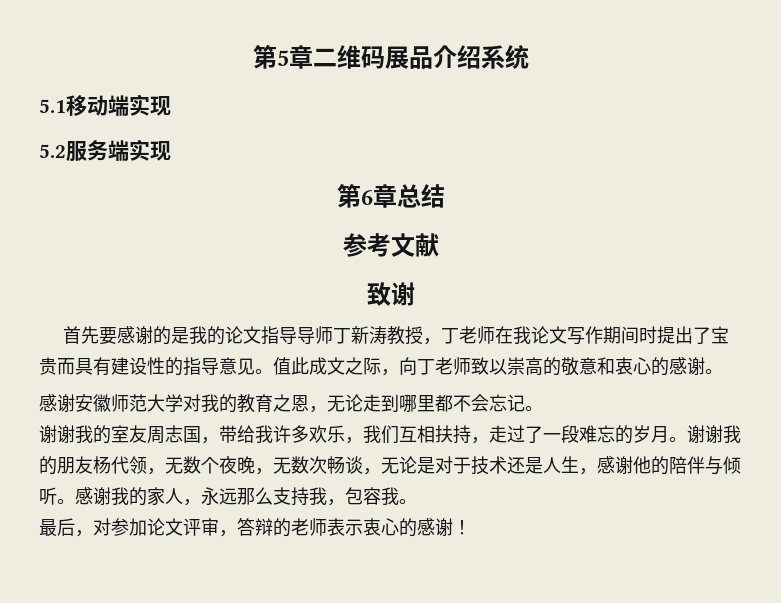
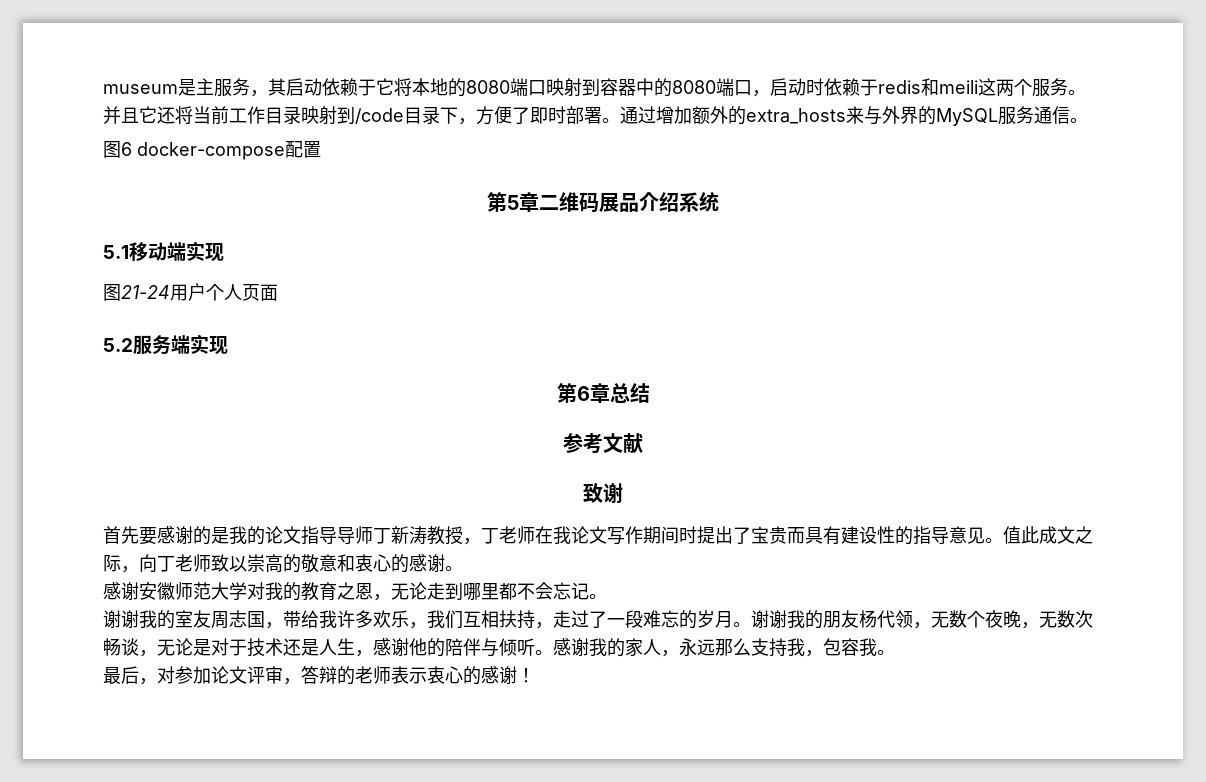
+ museum是主服务，其启动依赖于它将本地的8080端口映射到容器中的8080端口，启动时依赖于redis和meili这两个服务。并且它还将当前工作目录映射到/code目录下，方便了即时部署。通过增加额外的extra_hosts来与外界的MySQL服务通信。
+ 图6 docker-compose配置
+ 图21-24用户个人页面

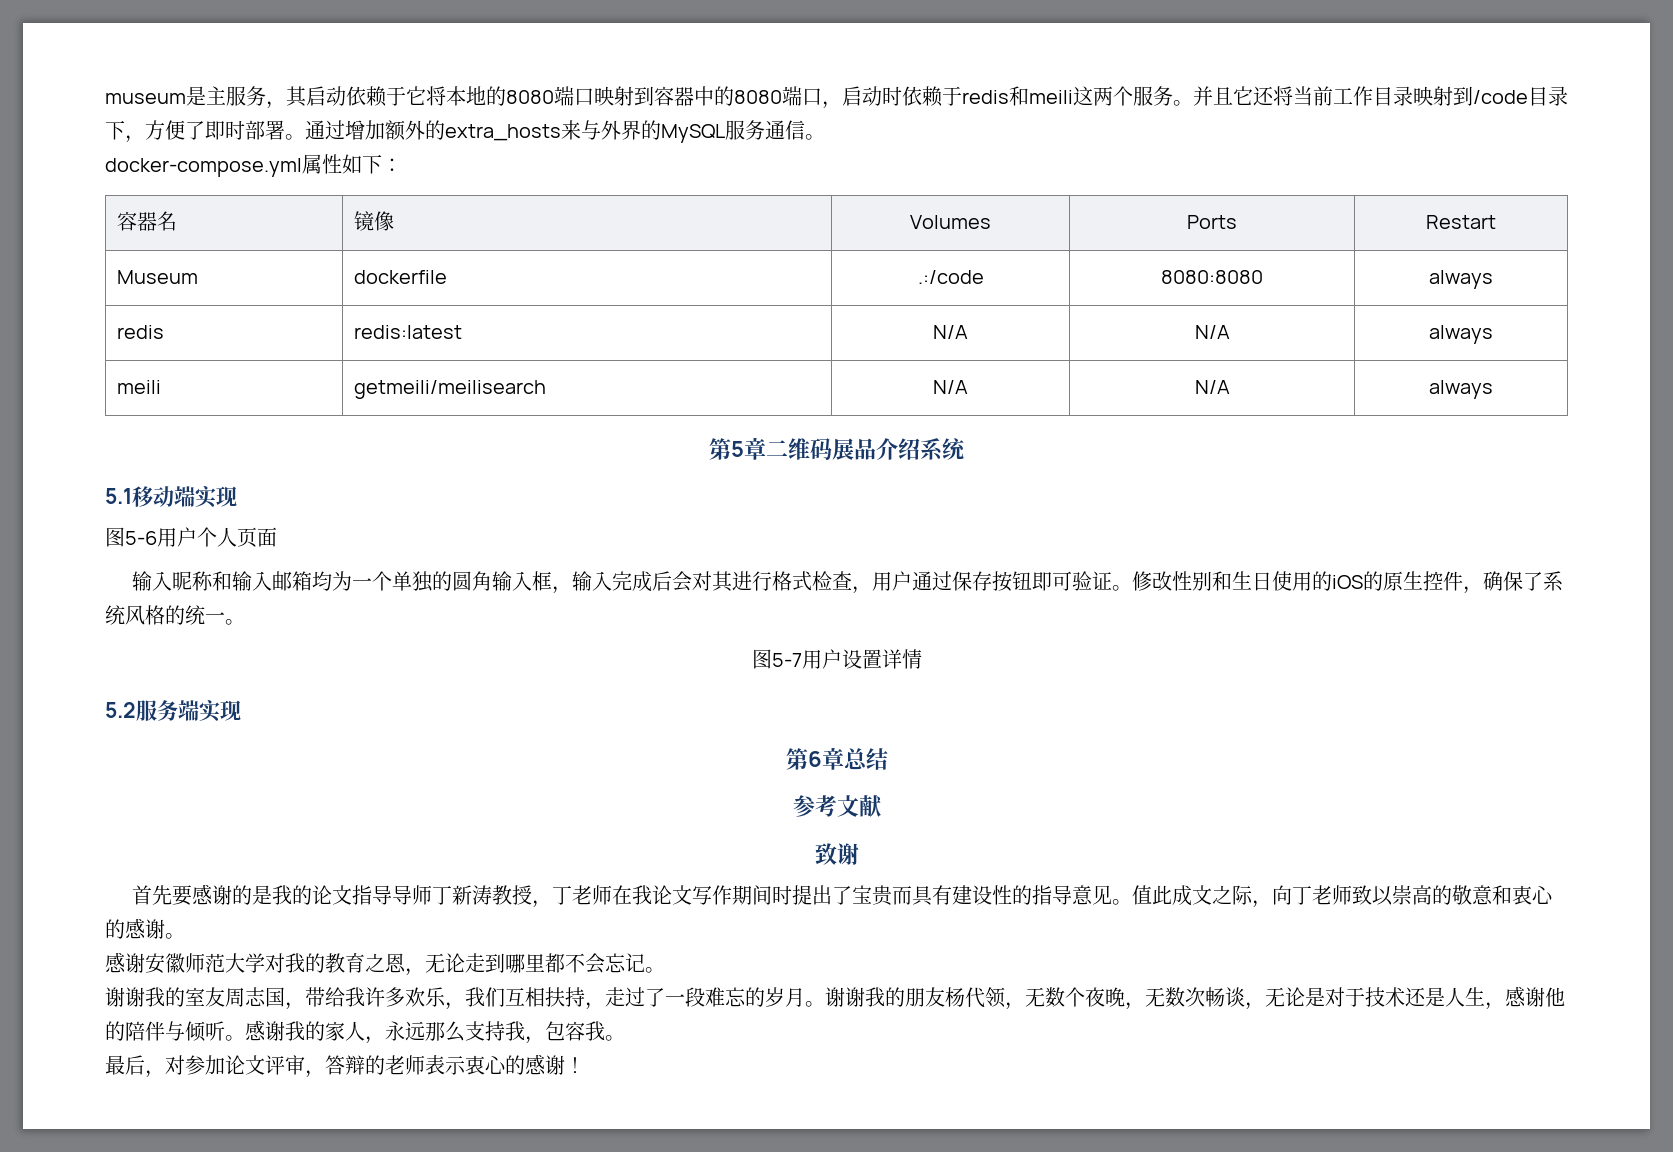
- 图6 docker-compose配置
+ docker-compose.yml属性如下：
+ 容器名 | 镜像 | Volumes | Ports | Restart
+ Museum | dockerfile | .:/code | 8080:8080 | always
+ redis | redis:latest | N/A | N/A | always
+ meili | getmeili/meilisearch | N/A | N/A | always
- 图21-24用户个人页面
+ 图5-6用户个人页面
+ 输入昵称和输入邮箱均为一个单独的圆角输入框，输入完成后会对其进行格式检查，用户通过保存按钮即可验证。修改性别和生日使用的iOS的原生控件，确保了系统风格的统一。
+ 图5-7用户设置详情

